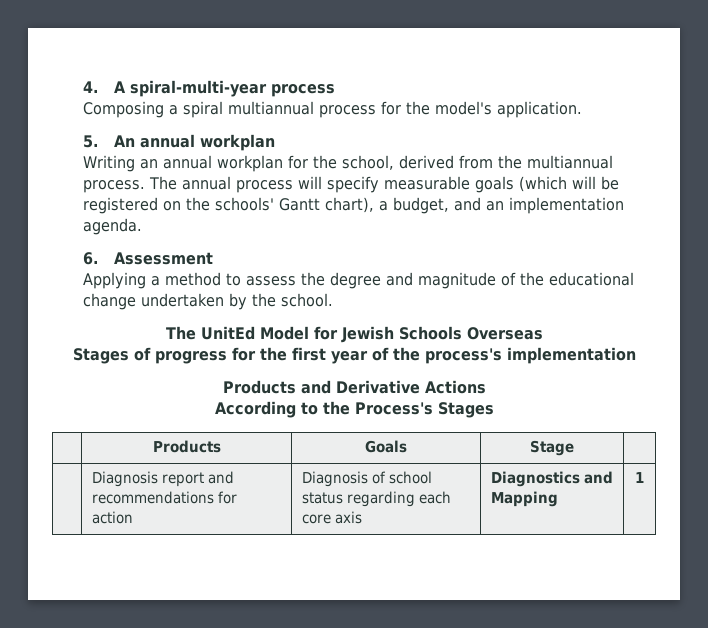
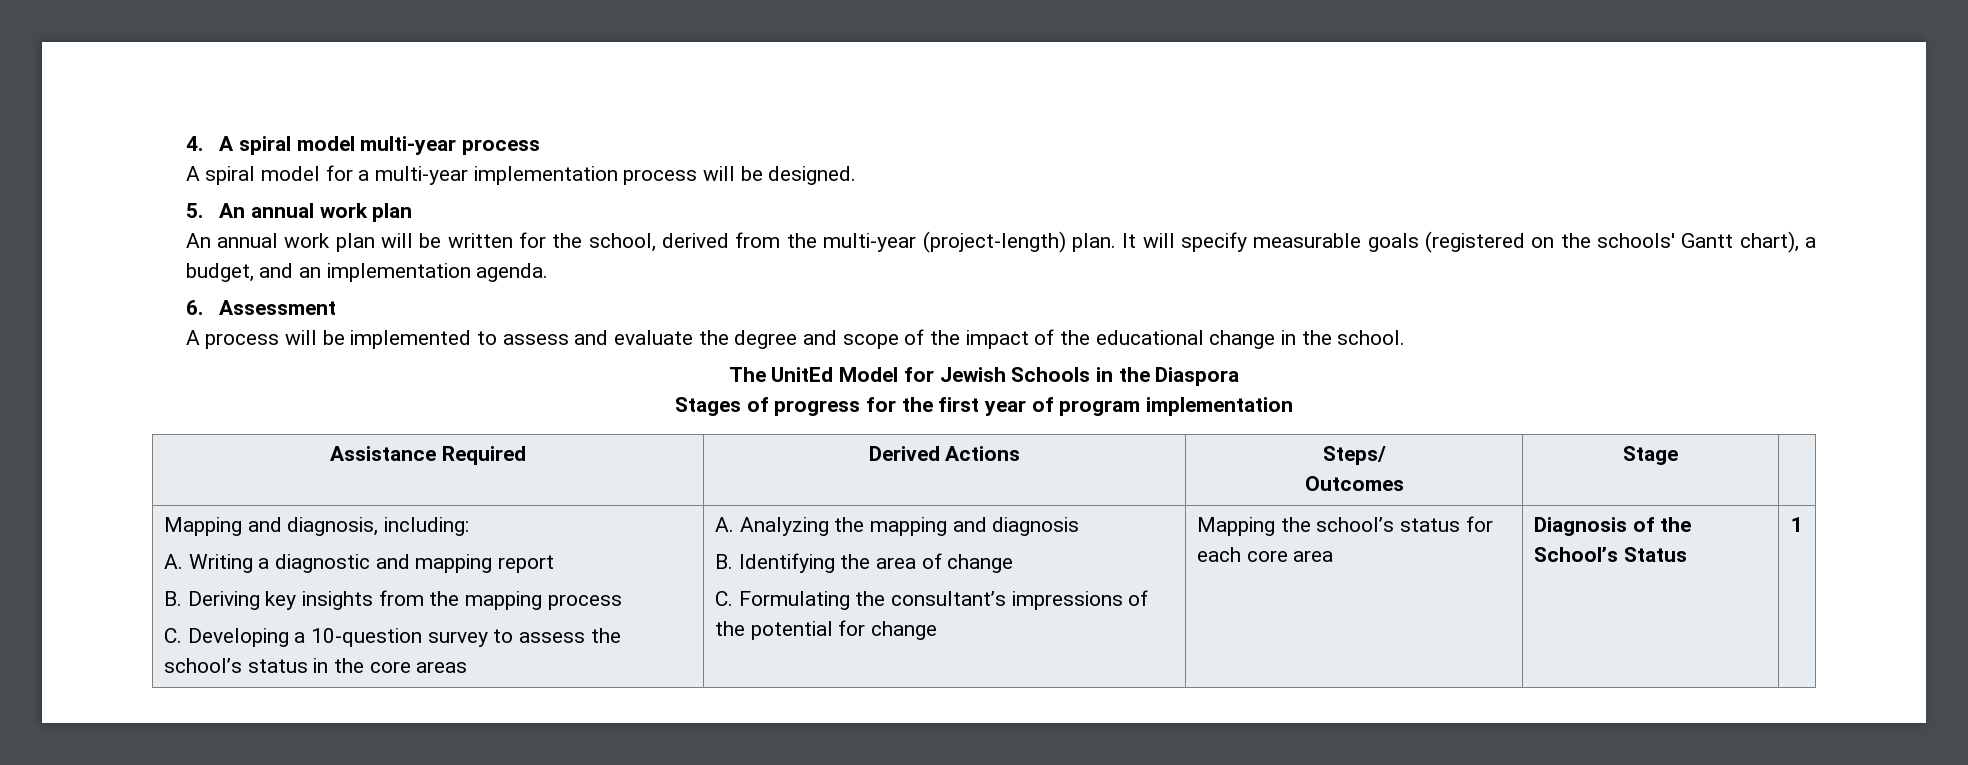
- 4. A spiral-multi-year process
- Composing a spiral multiannual process for the model's application.
- 5. An annual workplan
- Writing an annual workplan for the school, derived from the multiannual process. The annual process will specify measurable goals (which will be registered on the schools' Gantt chart), a budget, and an implementation agenda.
+ 4. A spiral model multi-year process
+ A spiral model for a multi-year implementation process will be designed.
+ 5. An annual work plan
+ An annual work plan will be written for the school, derived from the multi-year (project-length) plan. It will specify measurable goals (registered on the schools' Gantt chart), a budget, and an implementation agenda.
- Applying a method to assess the degree and magnitude of the educational change undertaken by the school.
+ A process will be implemented to assess and evaluate the degree and scope of the impact of the educational change in the school.
- The UnitEd Model for Jewish Schools Overseas
+ The UnitEd Model for Jewish Schools in the Diaspora
- Stages of progress for the first year of the process's implementation
- Products and Derivative Actions
- According to the Process's Stages
- | Products | Goals | Stage |
- | Diagnosis report and recommendations for action | Diagnosis of school status regarding each core axis | Diagnostics and Mapping | 1
+ Stages of progress for the first year of program implementation
+ Assistance Required | Derived Actions | Steps/
+ Outcomes | Stage |
+ Mapping and diagnosis, including:
+ A. Writing a diagnostic and mapping report
+ B. Deriving key insights from the mapping process
+ C. Developing a 10-question survey to assess the school’s status in the core areas | A. Analyzing the mapping and diagnosis
+ B. Identifying the area of change
+ C. Formulating the consultant’s impressions of the potential for change | Mapping the school’s status for each core area | Diagnosis of the School’s Status | 1

